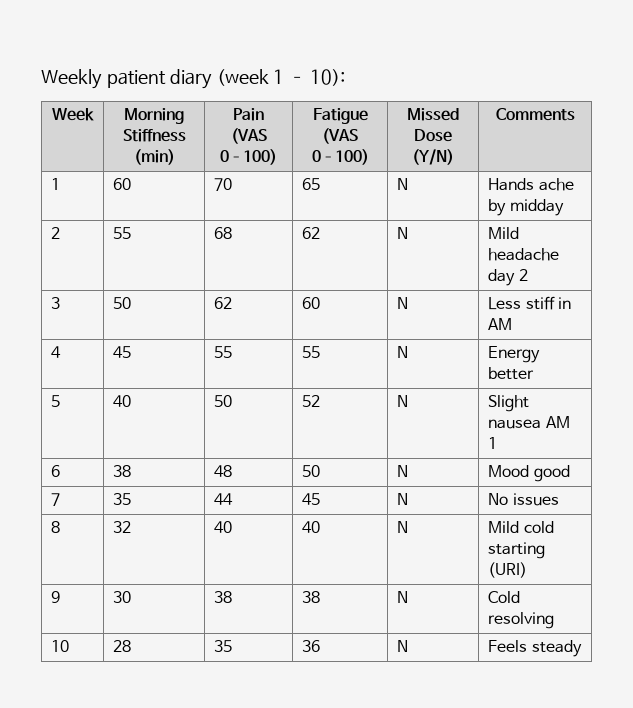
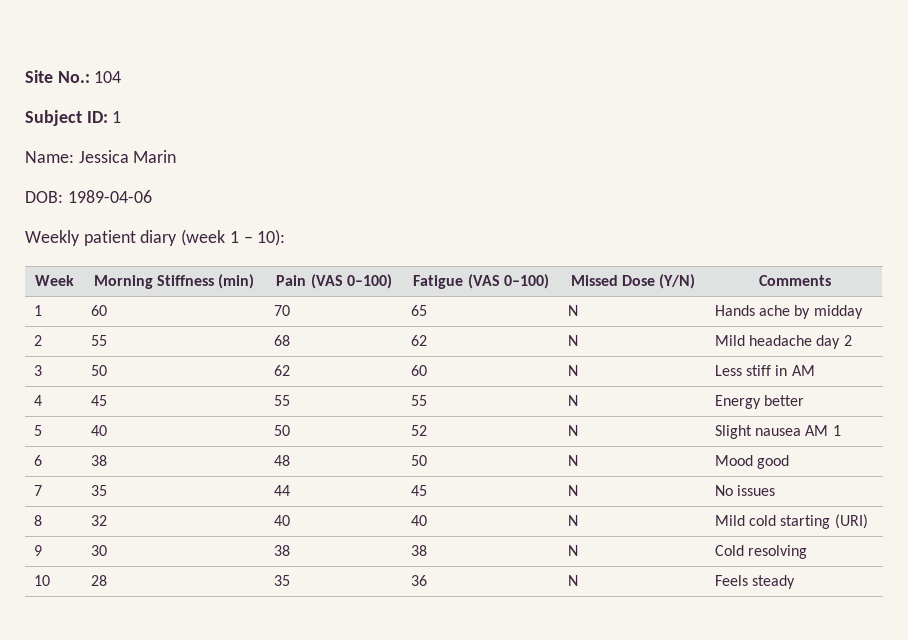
+ Site No.: 104
+ Subject ID: 1
+ Name: Jessica Marin
+ DOB: 1989-04-06

